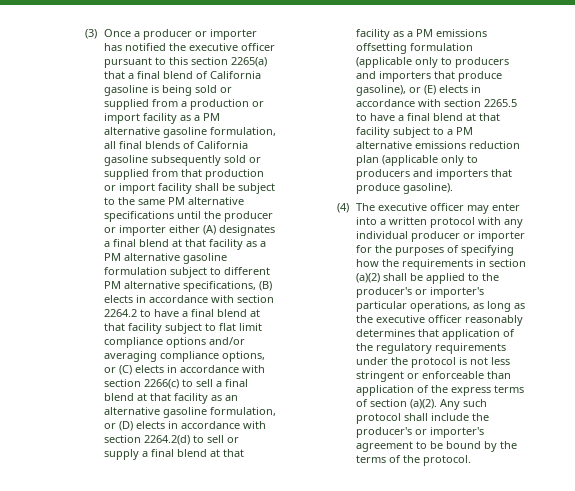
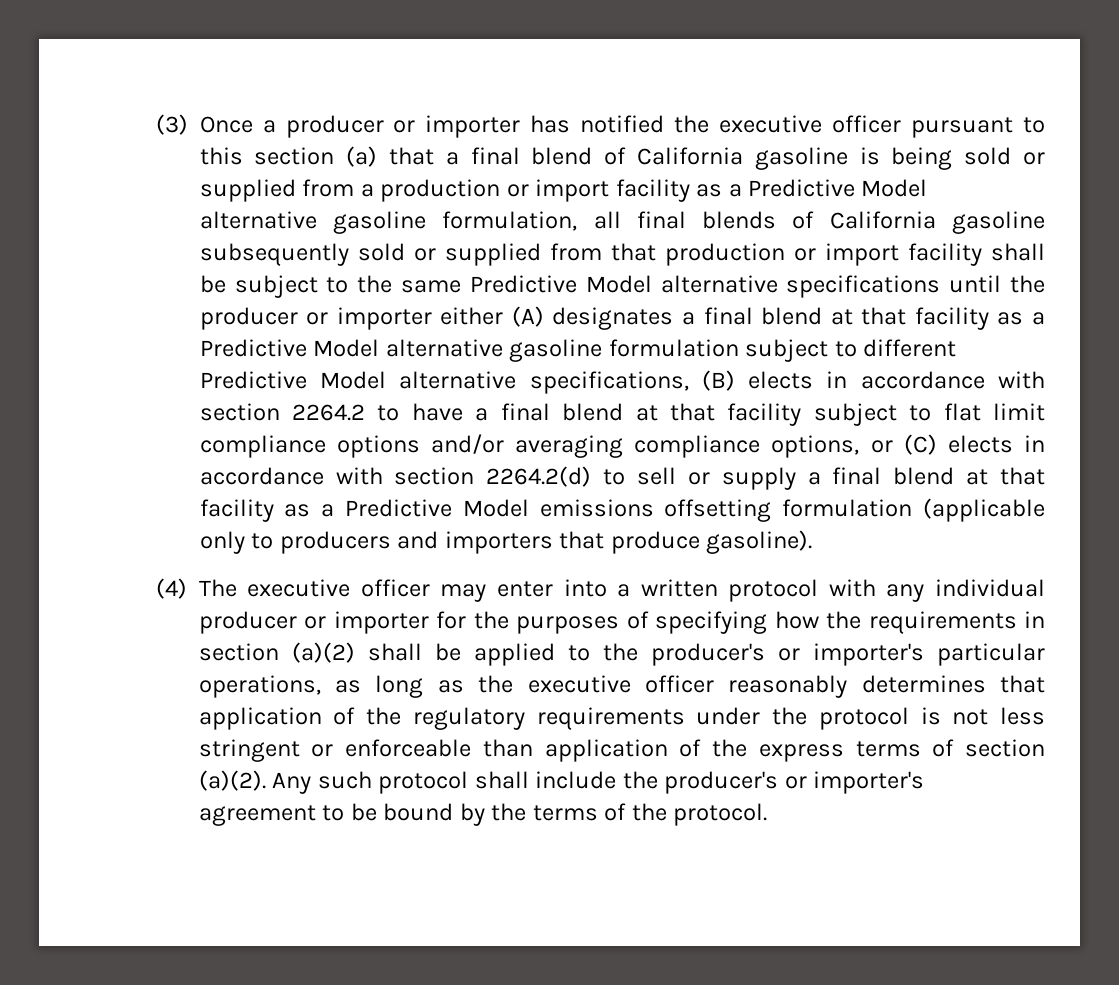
- (3) Once a producer or importer has notified the executive officer pursuant to this section 2265(a) that a final blend of California gasoline is being sold or supplied from a production or import facility as a PM alternative gasoline formulation, all final blends of California gasoline subsequently sold or supplied from that production or import facility shall be subject to the same PM alternative specifications until the producer or importer either (A) designates a final blend at that facility as a PM alternative gasoline formulation subject to different PM alternative specifications, (B) elects in accordance with section 2264.2 to have a final blend at that facility subject to flat limit compliance options and/or averaging compliance options, or (C) elects in accordance with section 2266(c) to sell a final blend at that facility as an alternative gasoline formulation, or (D) elects in accordance with section 2264.2(d) to sell or supply a final blend at that facility as a PM emissions offsetting formulation (applicable only to producers and importers that produce gasoline), or (E) elects in accordance with section 2265.5 to have a final blend at that facility subject to a PM alternative emissions reduction plan (applicable only to producers and importers that produce gasoline).
+ (3) Once a producer or importer has notified the executive officer pursuant to this section (a) that a final blend of California gasoline is being sold or supplied from a production or import facility as a Predictive Model alternative gasoline formulation, all final blends of California gasoline subsequently sold or supplied from that production or import facility shall be subject to the same Predictive Model alternative specifications until the producer or importer either (A) designates a final blend at that facility as a Predictive Model alternative gasoline formulation subject to different Predictive Model alternative specifications, (B) elects in accordance with section 2264.2 to have a final blend at that facility subject to flat limit compliance options and/or averaging compliance options, or (C) elects in accordance with section 2264.2(d) to sell or supply a final blend at that facility as a Predictive Model emissions offsetting formulation (applicable only to producers and importers that produce gasoline).

